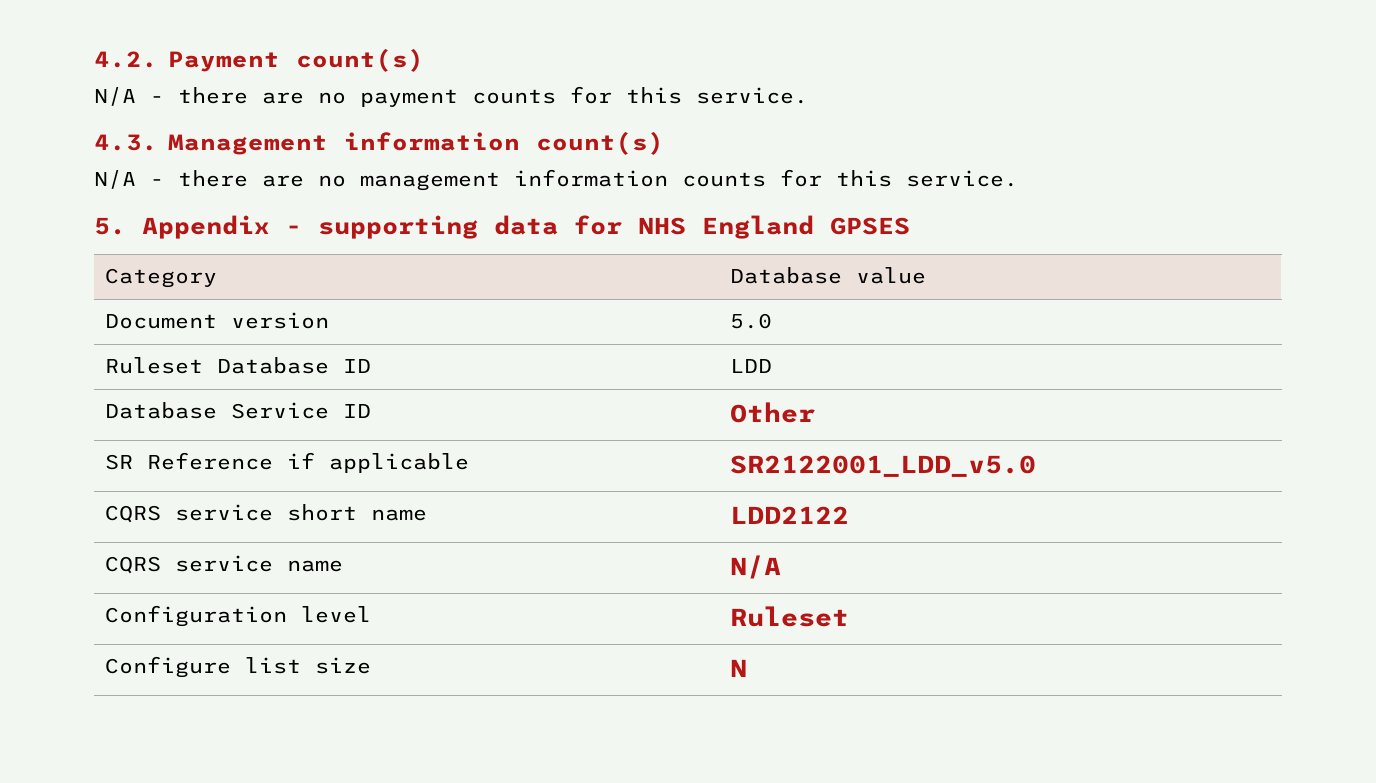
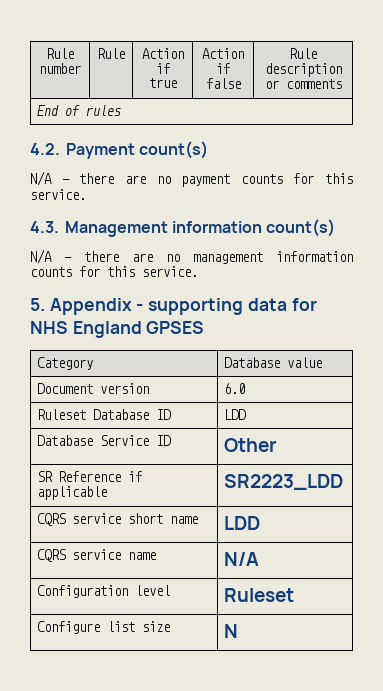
+ Rule number | Rule | Action if true | Action if false | Rule description or comments
+ End of rules
- Document version | 5.0
+ Document version | 6.0
- SR Reference if applicable | SR2122001_LDD_v5.0
+ SR Reference if applicable | SR2223_LDD
- CQRS service short name | LDD2122
+ CQRS service short name | LDD

